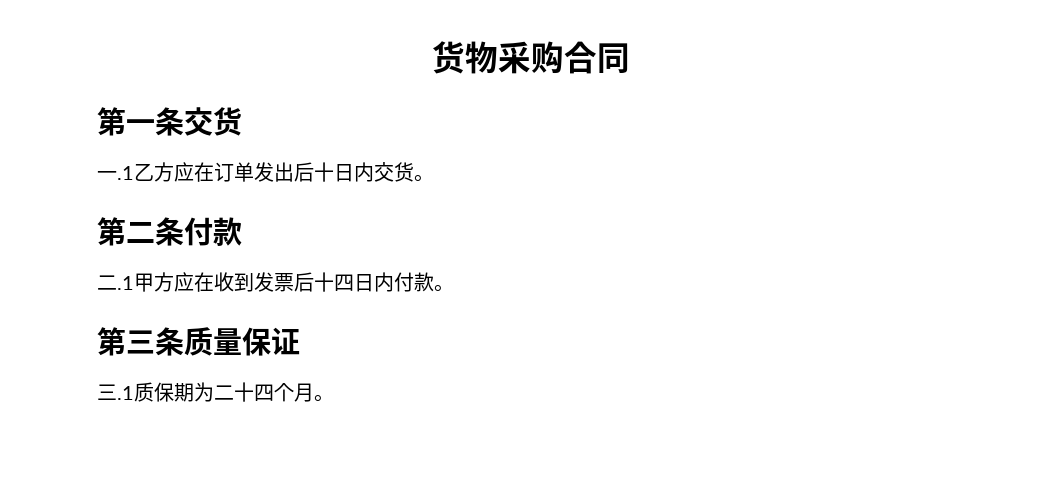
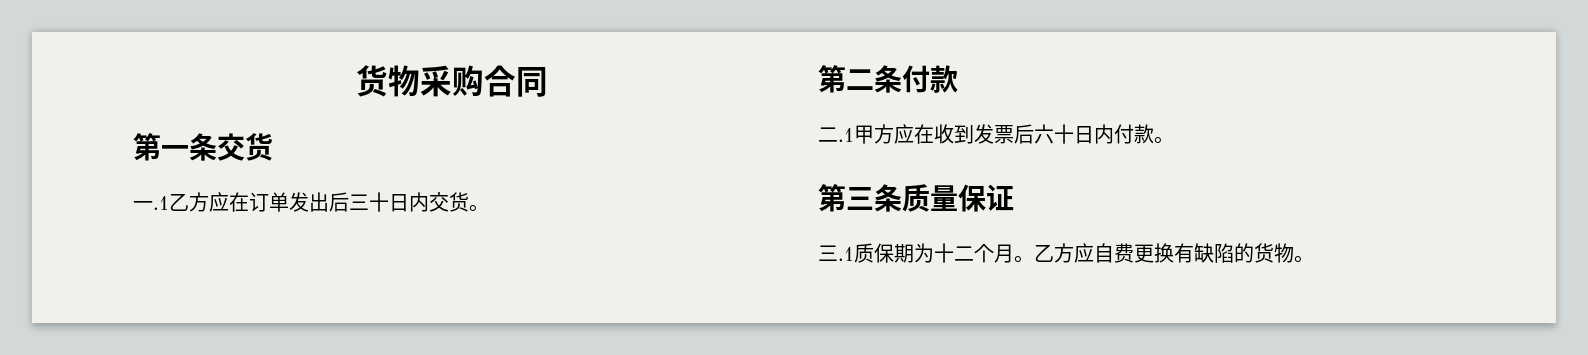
- 一.1乙方应在订单发出后十日内交货。
+ 一.1乙方应在订单发出后三十日内交货。
- 二.1甲方应在收到发票后十四日内付款。
+ 二.1甲方应在收到发票后六十日内付款。
- 三.1质保期为二十四个月。
+ 三.1质保期为十二个月。乙方应自费更换有缺陷的货物。

